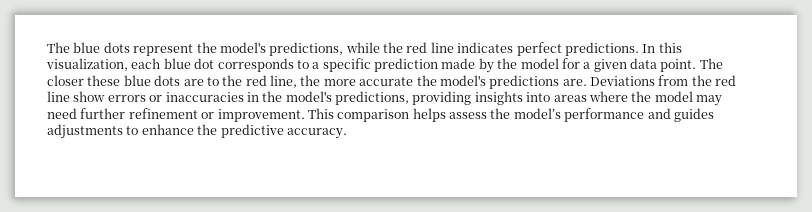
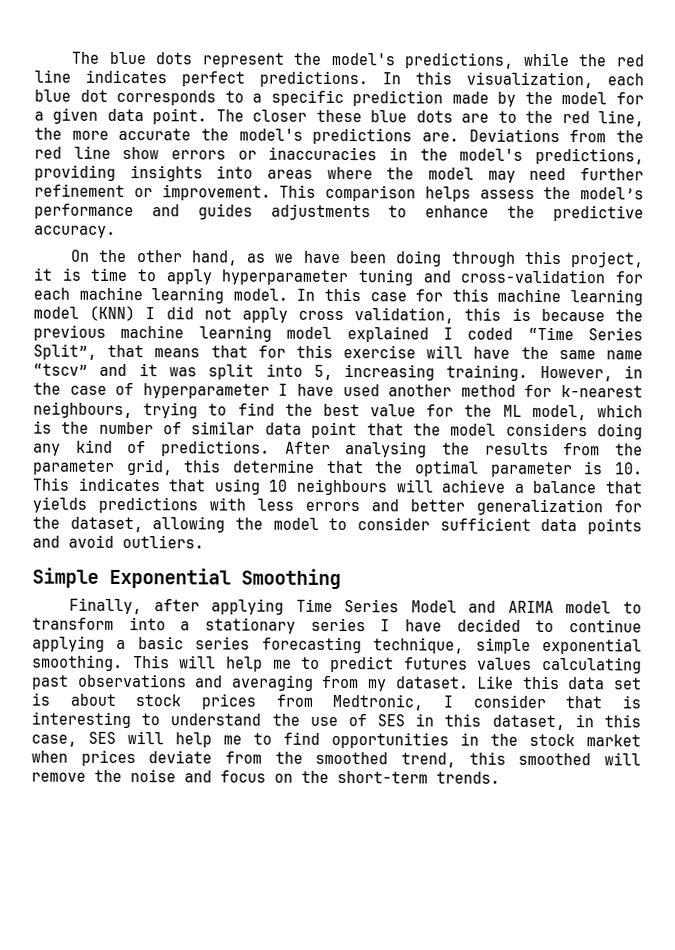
+ On the other hand, as we have been doing through this project, it is time to apply hyperparameter tuning and cross-validation for each machine learning model. In this case for this machine learning model (KNN) I did not apply cross validation, this is because the previous machine learning model explained I coded “Time Series Split”, that means that for this exercise will have the same name “tscv” and it was split into 5, increasing training. However, in the case of hyperparameter I have used another method for k-nearest neighbours, trying to find the best value for the ML model, which is the number of similar data point that the model considers doing any kind of predictions. After analysing the results from the parameter grid, this determine that the optimal parameter is 10. This indicates that using 10 neighbours will achieve a balance that yields predictions with less errors and better generalization for the dataset, allowing the model to consider sufficient data points and avoid outliers.
+ Simple Exponential Smoothing
+ Finally, after applying Time Series Model and ARIMA model to transform into a stationary series I have decided to continue applying a basic series forecasting technique, simple exponential smoothing. This will help me to predict futures values calculating past observations and averaging from my dataset. Like this data set is about stock prices from Medtronic, I consider that is interesting to understand the use of SES in this dataset, in this case, SES will help me to find opportunities in the stock market when prices deviate from the smoothed trend, this smoothed will remove the noise and focus on the short-term trends.

